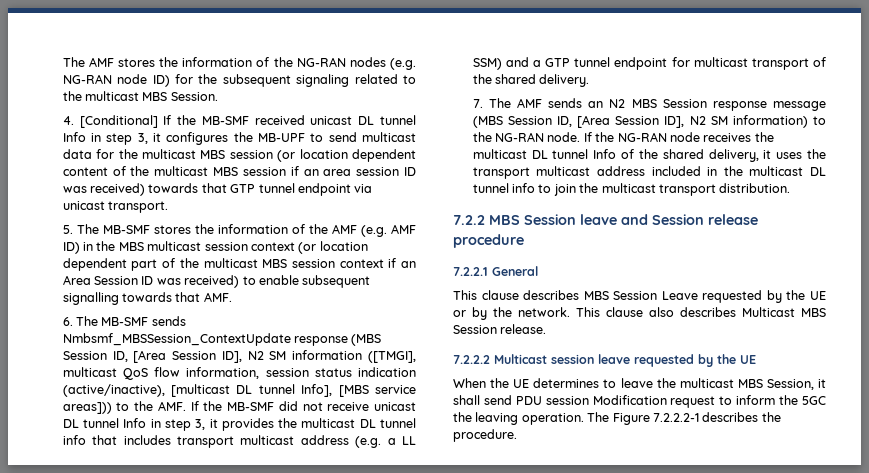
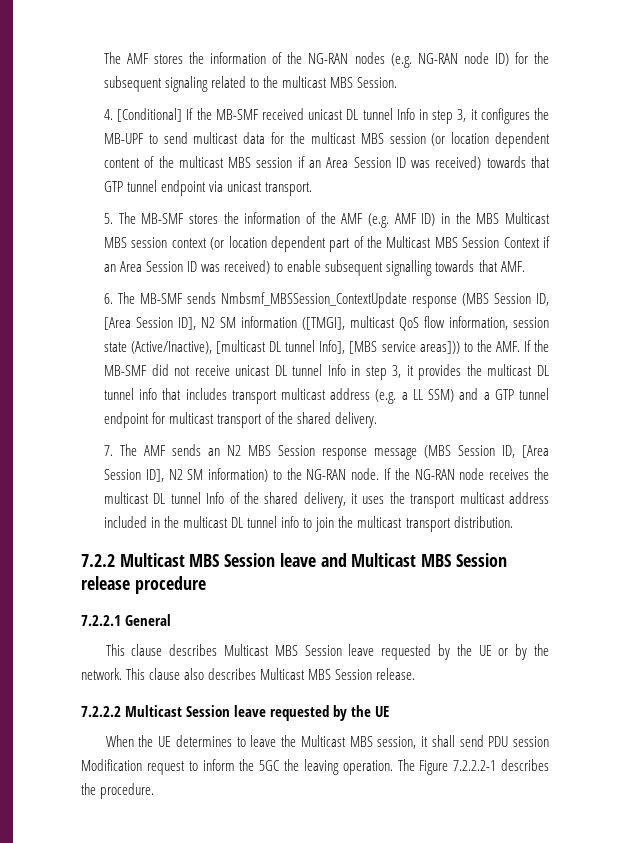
- 4. [Conditional] If the MB-SMF received unicast DL tunnel Info in step 3, it configures the MB-UPF to send multicast data for the multicast MBS session (or location dependent content of the multicast MBS session if an area session ID was received) towards that GTP tunnel endpoint via unicast transport.
+ 4. [Conditional] If the MB-SMF received unicast DL tunnel Info in step 3, it configures the MB-UPF to send multicast data for the multicast MBS session (or location dependent content of the multicast MBS session if an Area Session ID was received) towards that GTP tunnel endpoint via unicast transport.
- 5. The MB-SMF stores the information of the AMF (e.g. AMF ID) in the MBS multicast session context (or location dependent part of the multicast MBS session context if an Area Session ID was received) to enable subsequent signalling towards that AMF.
+ 5. The MB-SMF stores the information of the AMF (e.g. AMF ID) in the MBS Multicast MBS session context (or location dependent part of the Multicast MBS Session Context if an Area Session ID was received) to enable subsequent signalling towards that AMF.
- 6. The MB-SMF sends Nmbsmf_MBSSession_ContextUpdate response (MBS Session ID, [Area Session ID], N2 SM information ([TMGI], multicast QoS flow information, session status indication (active/inactive), [multicast DL tunnel Info], [MBS service areas])) to the AMF. If the MB-SMF did not receive unicast DL tunnel Info in step 3, it provides the multicast DL tunnel info that includes transport multicast address (e.g. a LL SSM) and a GTP tunnel endpoint for multicast transport of the shared delivery.
+ 6. The MB-SMF sends Nmbsmf_MBSSession_ContextUpdate response (MBS Session ID, [Area Session ID], N2 SM information ([TMGI], multicast QoS flow information, session state (Active/Inactive), [multicast DL tunnel Info], [MBS service areas])) to the AMF. If the MB-SMF did not receive unicast DL tunnel Info in step 3, it provides the multicast DL tunnel info that includes transport multicast address (e.g. a LL SSM) and a GTP tunnel endpoint for multicast transport of the shared delivery.
- 7.2.2 MBS Session leave and Session release procedure
+ 7.2.2 Multicast MBS Session leave and Multicast MBS Session release procedure
- This clause describes MBS Session Leave requested by the UE or by the network.
+ This clause describes Multicast MBS Session leave requested by the UE or by the network.
- 7.2.2.2 Multicast session leave requested by the UE
+ 7.2.2.2 Multicast Session leave requested by the UE
- When the UE determines to leave the multicast MBS Session, it shall send PDU session Modification request to inform the 5GC the leaving operation.
+ When the UE determines to leave the Multicast MBS session, it shall send PDU session Modification request to inform the 5GC the leaving operation.

